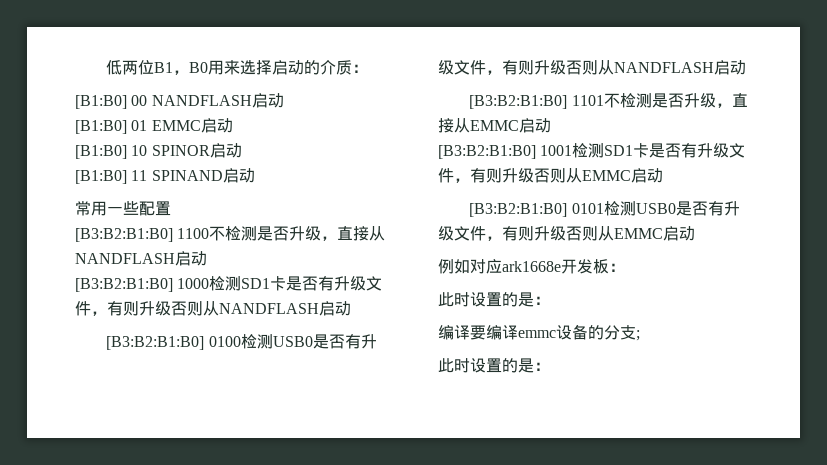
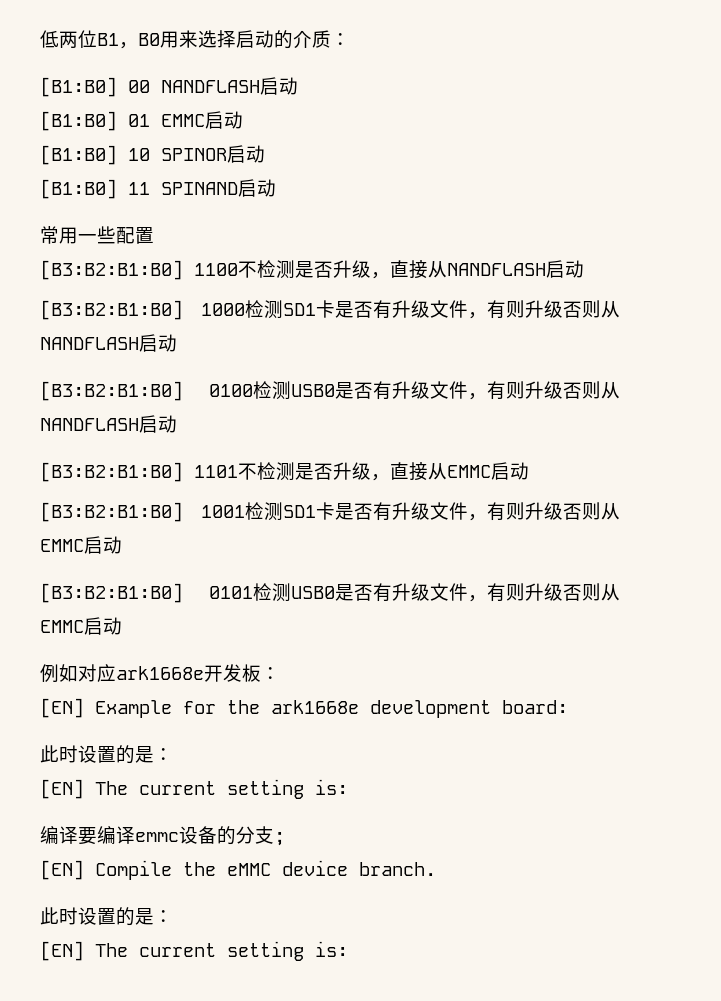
  例如对应ark1668e开发板：
+ [EN] Example for the ark1668e development board:
  此时设置的是：
+ [EN] The current setting is:
  编译要编译emmc设备的分支;
+ [EN] Compile the eMMC device branch.
  此时设置的是：
+ [EN] The current setting is:

